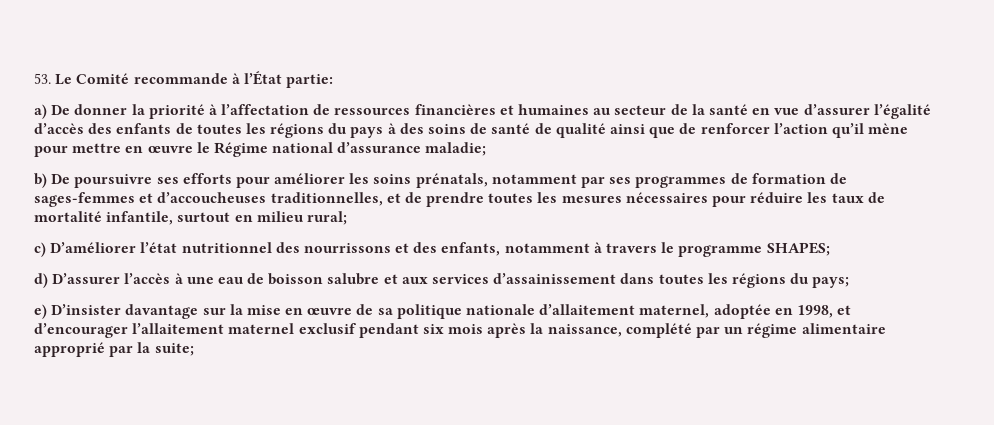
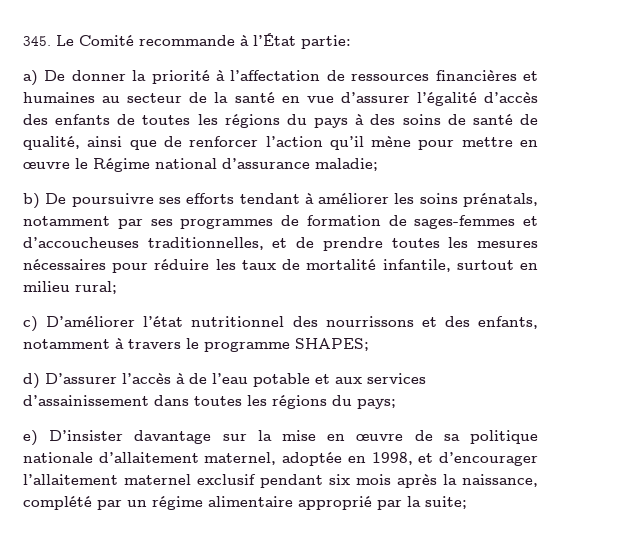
- 53. Le Comité recommande à l’État partie:
+ 345. Le Comité recommande à l’État partie:
- a) De donner la priorité à l’affectation de ressources financières et humaines au secteur de la santé en vue d’assurer l’égalité d’accès des enfants de toutes les régions du pays à des soins de santé de qualité ainsi que de renforcer l’action qu’il mène pour mettre en œuvre le Régime national d’assurance maladie;
+ a) De donner la priorité à l’affectation de ressources financières et humaines au secteur de la santé en vue d’assurer l’égalité d’accès des enfants de toutes les régions du pays à des soins de santé de qualité, ainsi que de renforcer l’action qu’il mène pour mettre en œuvre le Régime national d’assurance maladie;
- b) De poursuivre ses efforts pour améliorer les soins prénatals, notamment par ses programmes de formation de sages-femmes et d’accoucheuses traditionnelles, et de prendre toutes les mesures nécessaires pour réduire les taux de mortalité infantile, surtout en milieu rural;
+ b) De poursuivre ses efforts tendant à améliorer les soins prénatals, notamment par ses programmes de formation de sages-femmes et d’accoucheuses traditionnelles, et de prendre toutes les mesures nécessaires pour réduire les taux de mortalité infantile, surtout en milieu rural;
- d) D’assurer l’accès à une eau de boisson salubre et aux services d’assainissement dans toutes les régions du pays;
+ d) D’assurer l’accès à de l’eau potable et aux services d’assainissement dans toutes les régions du pays;

